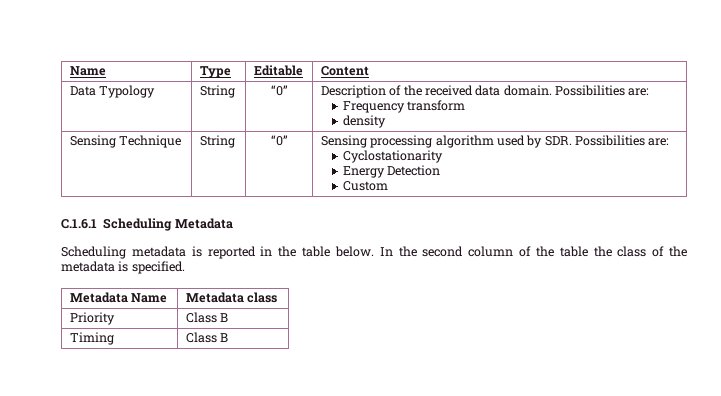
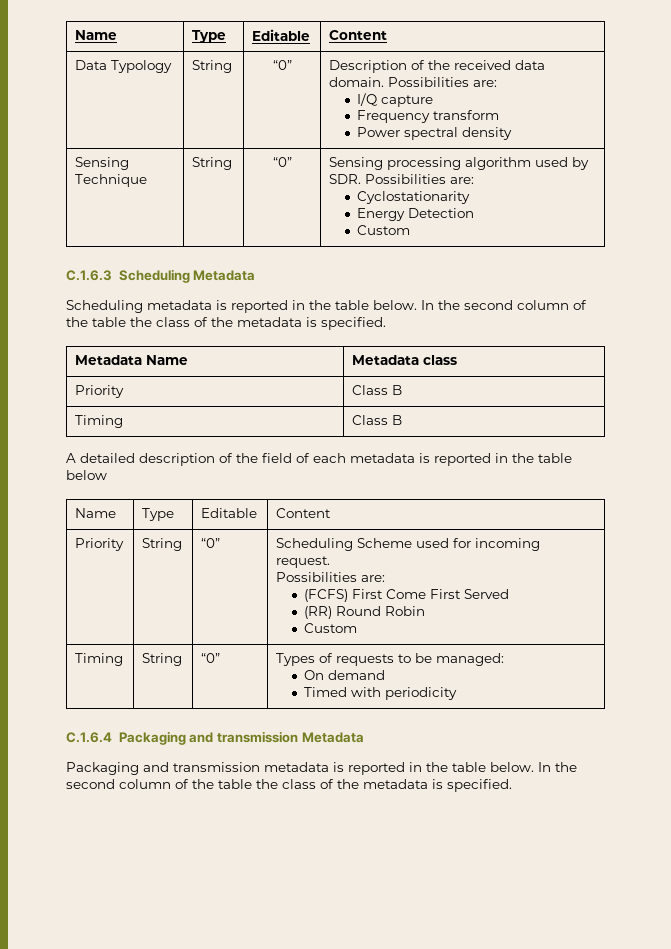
  Data Typology | String | “0” | Description of the received data domain. Possibilities are:
+ I/Q capture
  Frequency transform
- density
+ Power spectral density
- C.1.6.1 Scheduling Metadata
+ C.1.6.3 Scheduling Metadata
+ A detailed description of the field of each metadata is reported in the table below
+ Name | Type | Editable | Content
+ Priority | String | “0” | Scheduling Scheme used for incoming request.
+ Possibilities are:
+ (FCFS) First Come First Served
+ (RR) Round Robin
+ Custom
+ Timing | String | “0” | Types of requests to be managed:
+ On demand
+ Timed with periodicity
+ C.1.6.4 Packaging and transmission Metadata
+ Packaging and transmission metadata is reported in the table below. In the second column of the table the class of the metadata is specified.

